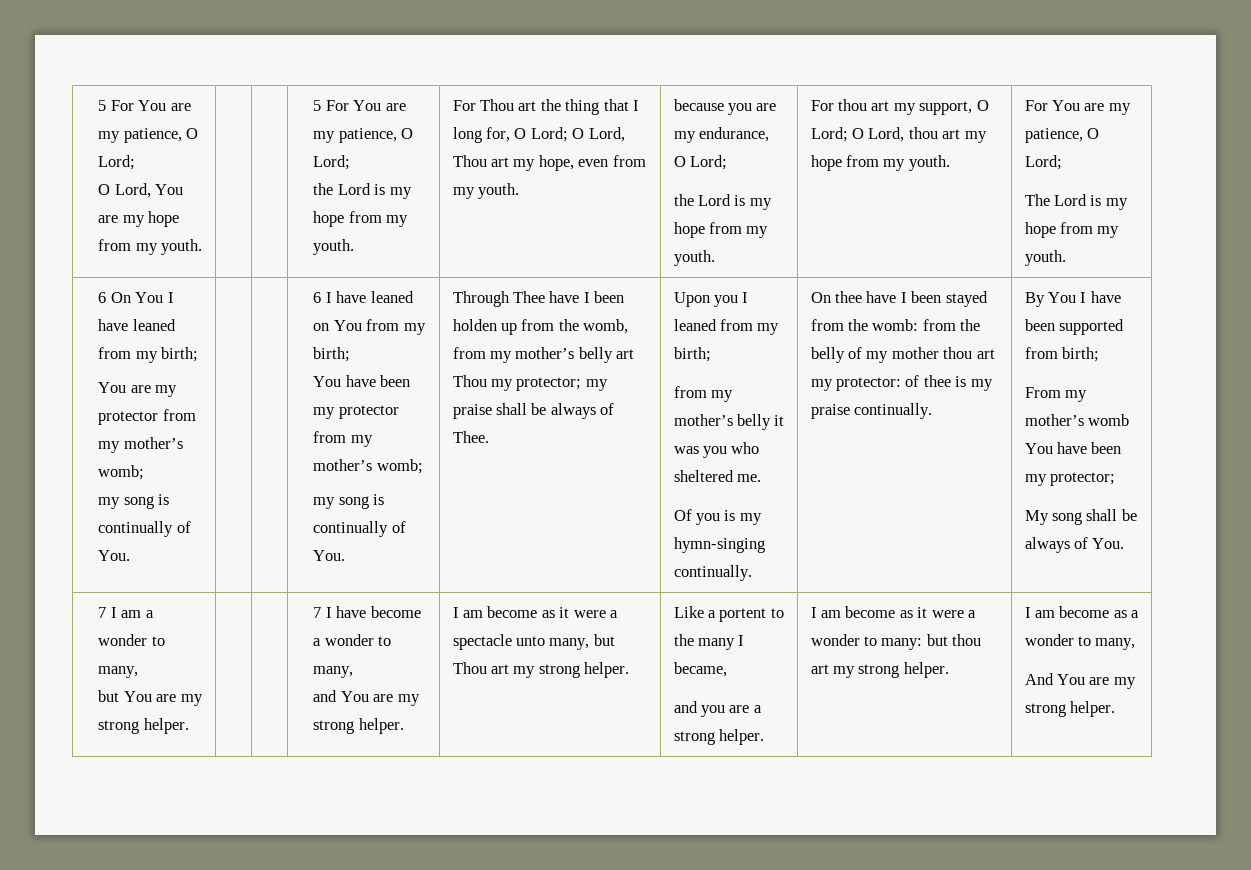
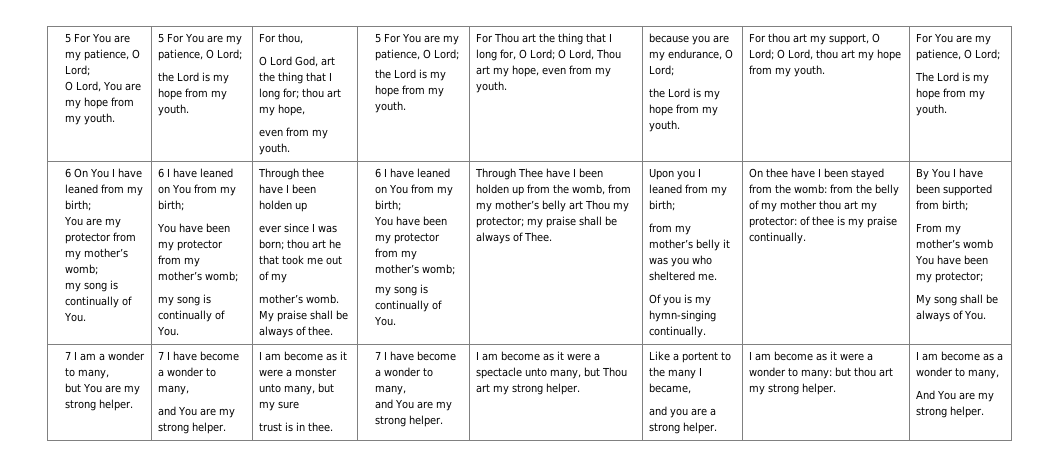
- O Lord, You are my hope from my youth.
+ O Lord, You are my hope from my youth. | 5 For You are my patience, O Lord;
+ the Lord is my hope from my youth. | For thou,
+ O Lord God, art the thing that I long for; thou art my hope,
+ even from my youth.
  You are my protector from my mother’s womb;
- my song is continually of You.
+ my song is continually of You. | 6 I have leaned on You from my birth;
+ You have been my protector from my mother’s womb;
+ my song is continually of You. | Through thee have I been holden up
+ ever since I was born; thou art he that took me out of my
+ mother’s womb. My praise shall be always of thee.
- but You are my strong helper.
+ but You are my strong helper. | 7 I have become a wonder to many,
+ and You are my strong helper. | I am become as it were a monster unto many, but my sure
+ trust is in thee.

